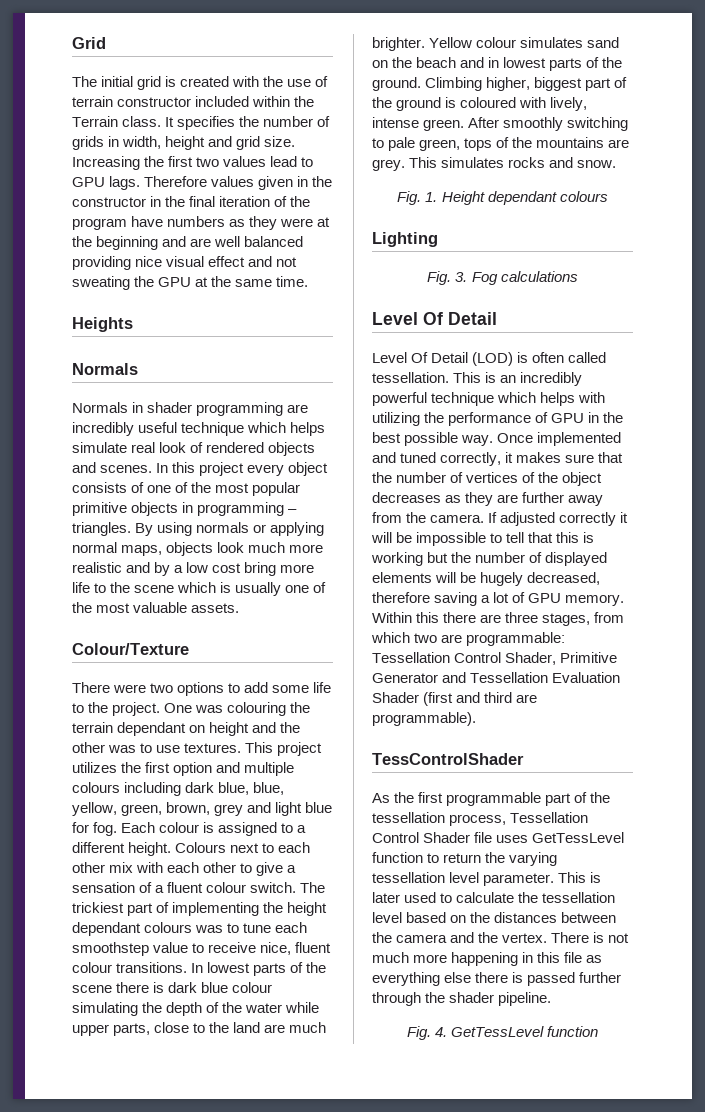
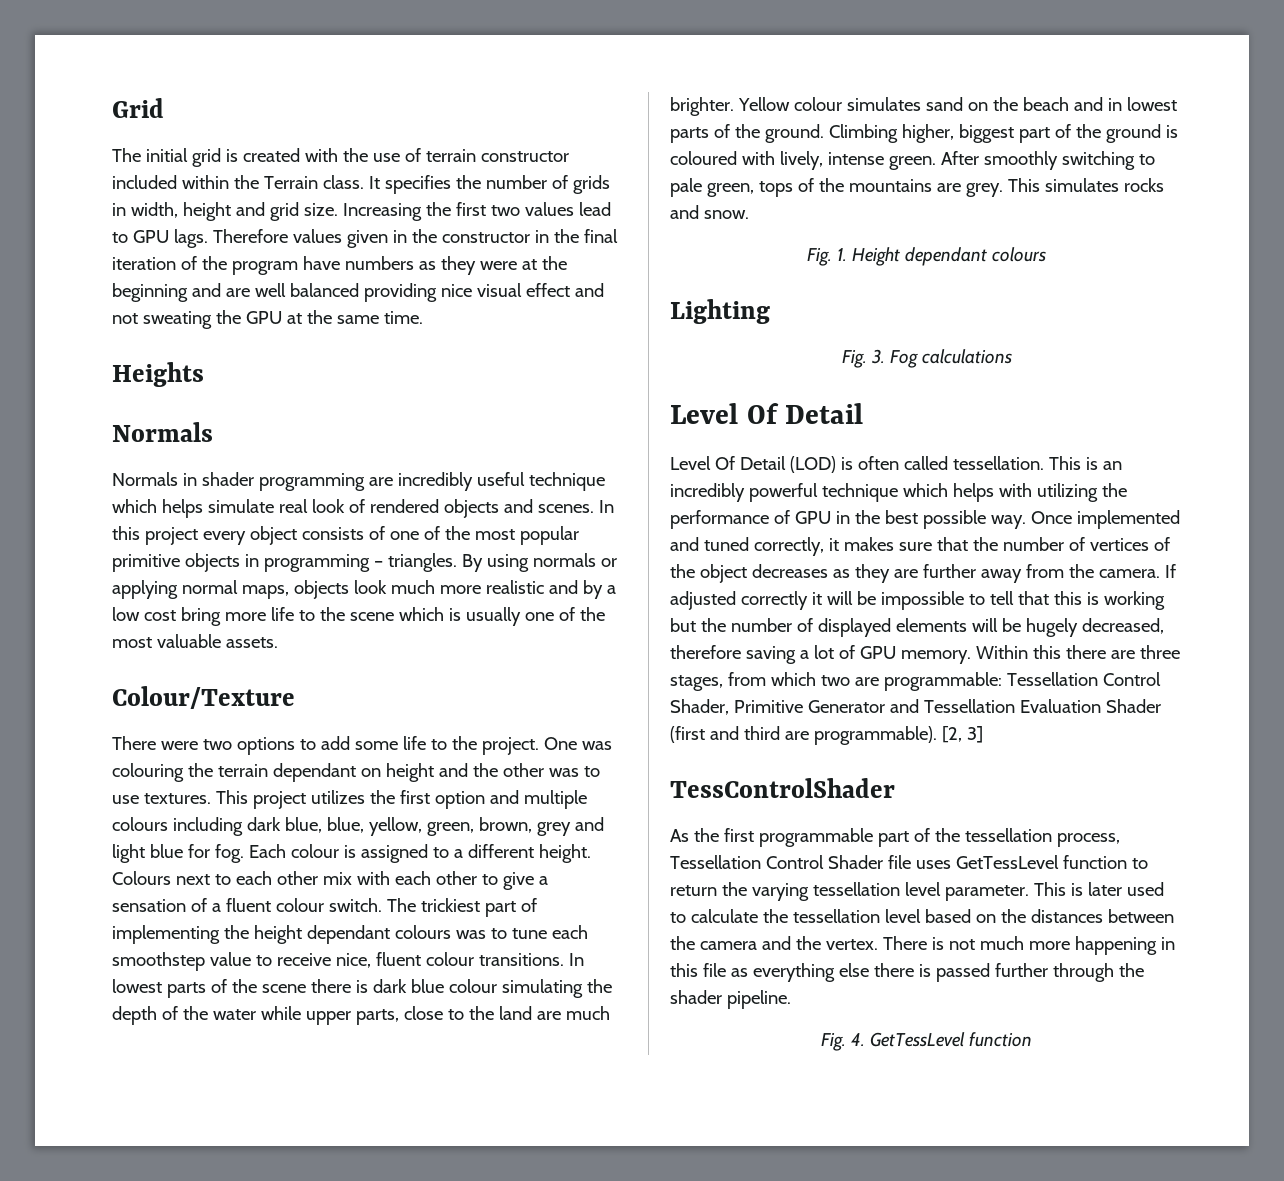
+ [2, 3]

